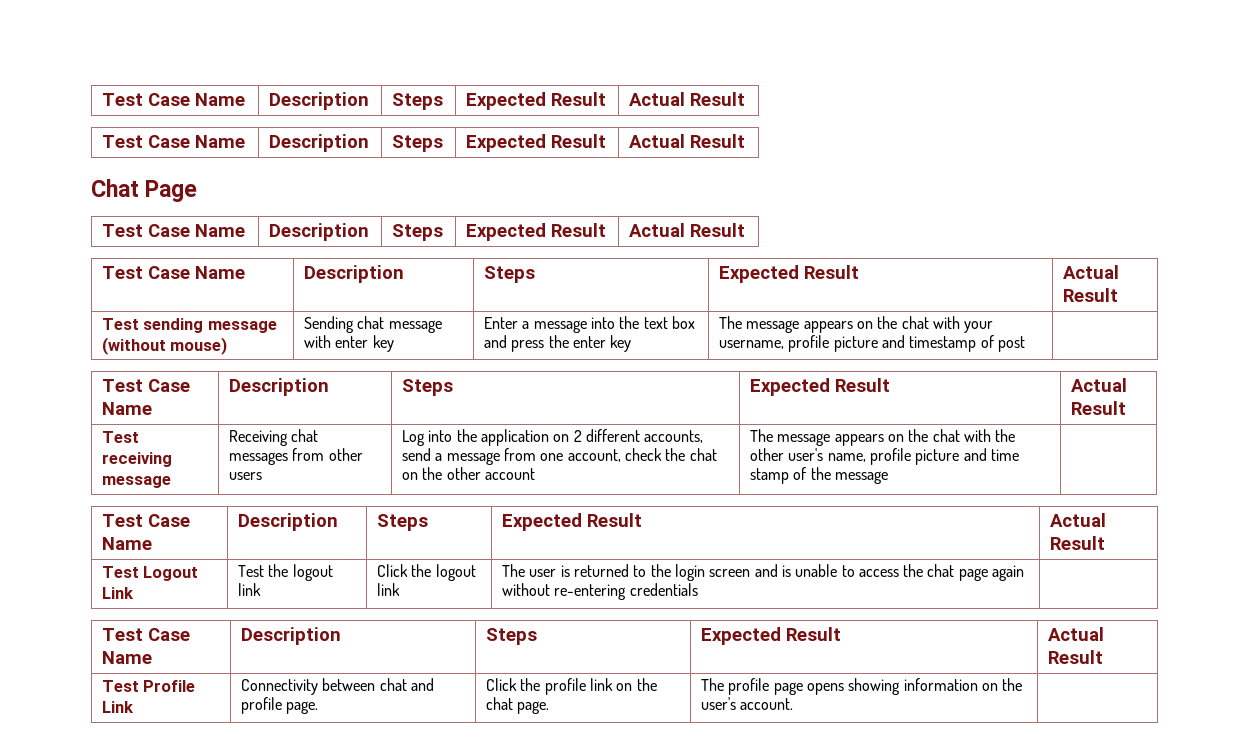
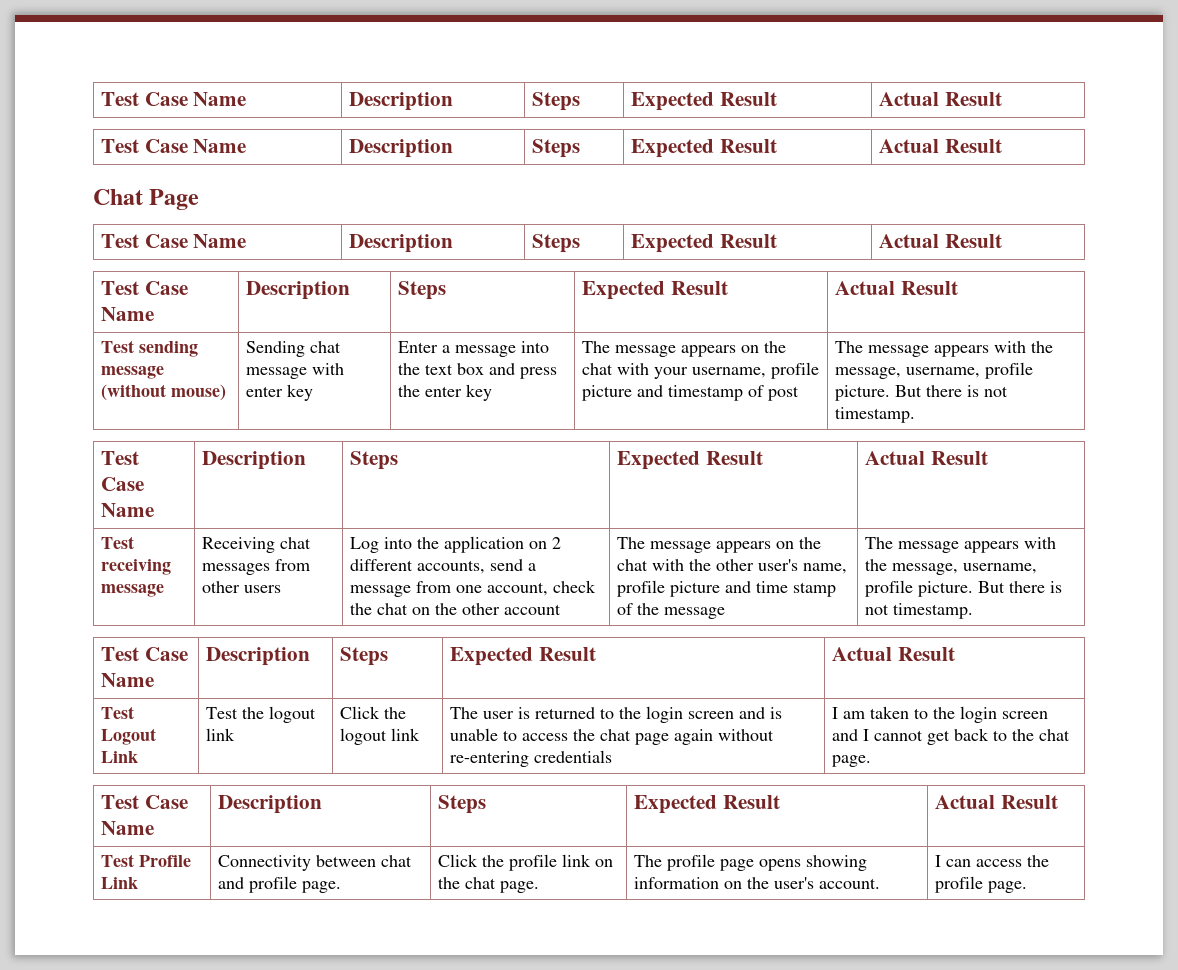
- The message appears on the chat with your username, profile picture and timestamp of post
+ The message appears on the chat with your username, profile picture and timestamp of post | The message appears with the message, username, profile picture. But there is not timestamp.
- The message appears on the chat with the other user's name, profile picture and time stamp of the message
+ The message appears on the chat with the other user's name, profile picture and time stamp of the message | The message appears with the message, username, profile picture. But there is not timestamp.
+ I am taken to the login screen and I cannot get back to the chat page.
- Test Profile Link | Connectivity between chat and profile page. | Click the profile link on the chat page. | The profile page opens showing information on the user's account. |
+ Test Profile Link | Connectivity between chat and profile page. | Click the profile link on the chat page. | The profile page opens showing information on the user's account. | I can access the profile page.

